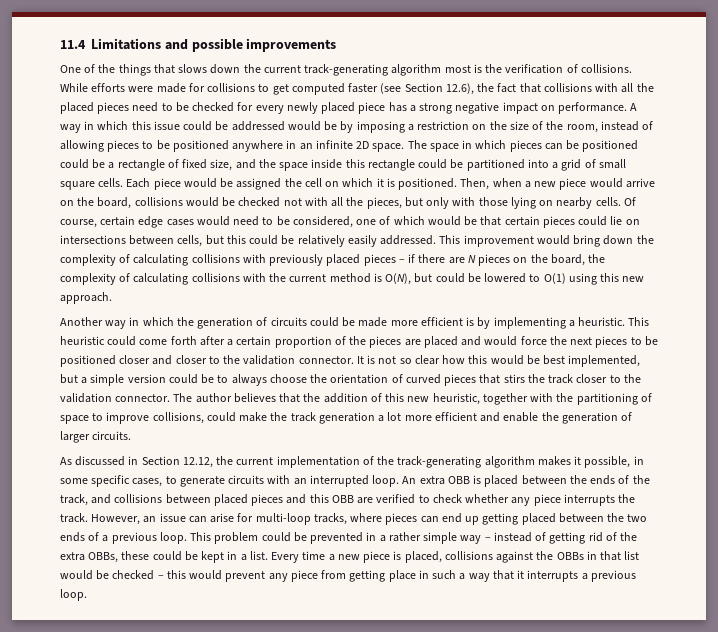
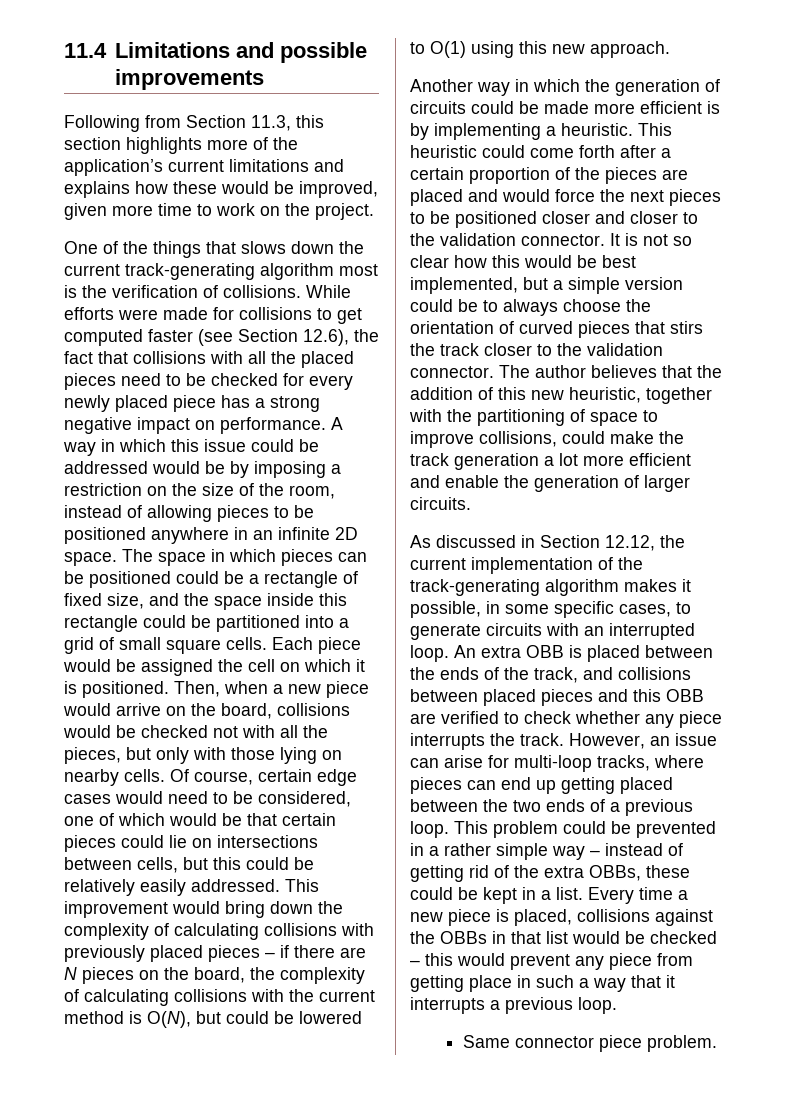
+ Following from Section 11.3, this section highlights more of the application’s current limitations and explains how these would be improved, given more time to work on the project.
+ Same connector piece problem.

